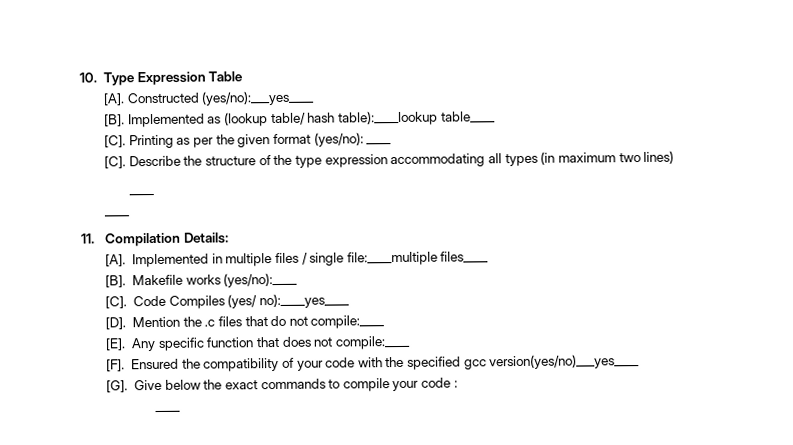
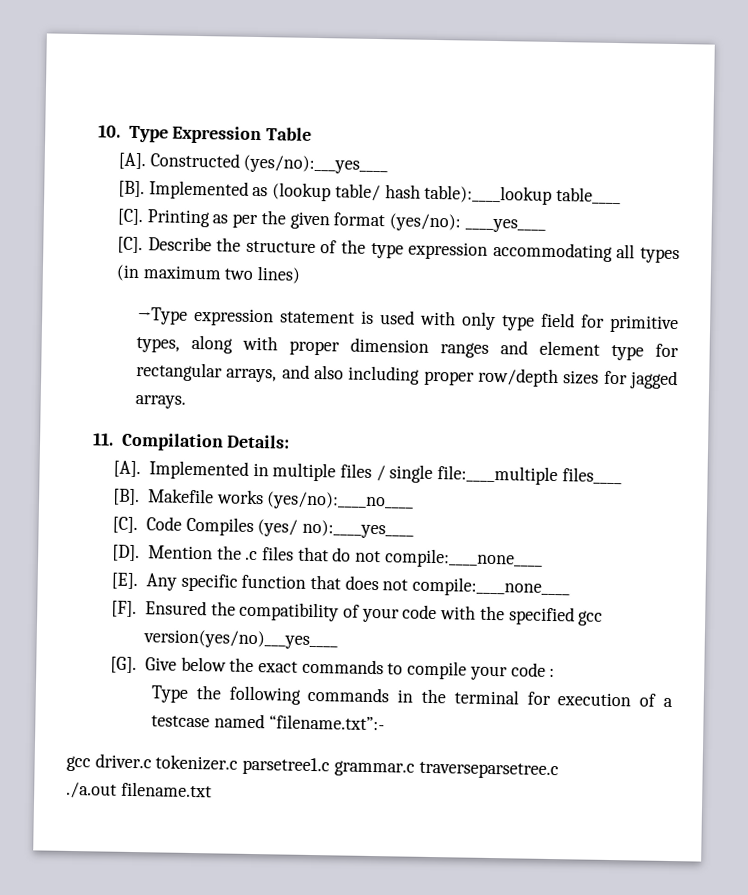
- [C]. Printing as per the given format (yes/no): ____
+ [C]. Printing as per the given format (yes/no): ____yes____
  [C]. Describe the structure of the type expression accommodating all types (in maximum two lines)
- ____
- ____
+ →Type expression statement is used with only type field for primitive types, along with proper dimension ranges and element type for rectangular arrays, and also including proper row/depth sizes for jagged arrays.
- [B]. Makefile works (yes/no):____
+ [B]. Makefile works (yes/no):____no____
- [D]. Mention the .c files that do not compile:____
+ [D]. Mention the .c files that do not compile:____none____
- [E]. Any specific function that does not compile:____
+ [E]. Any specific function that does not compile:____none____
  [G]. Give below the exact commands to compile your code :
- ____
+ Type the following commands in the terminal for execution of a testcase named “filename.txt”:-
+ gcc driver.c tokenizer.c parsetree1.c grammar.c traverseparsetree.c
+ ./a.out filename.txt

